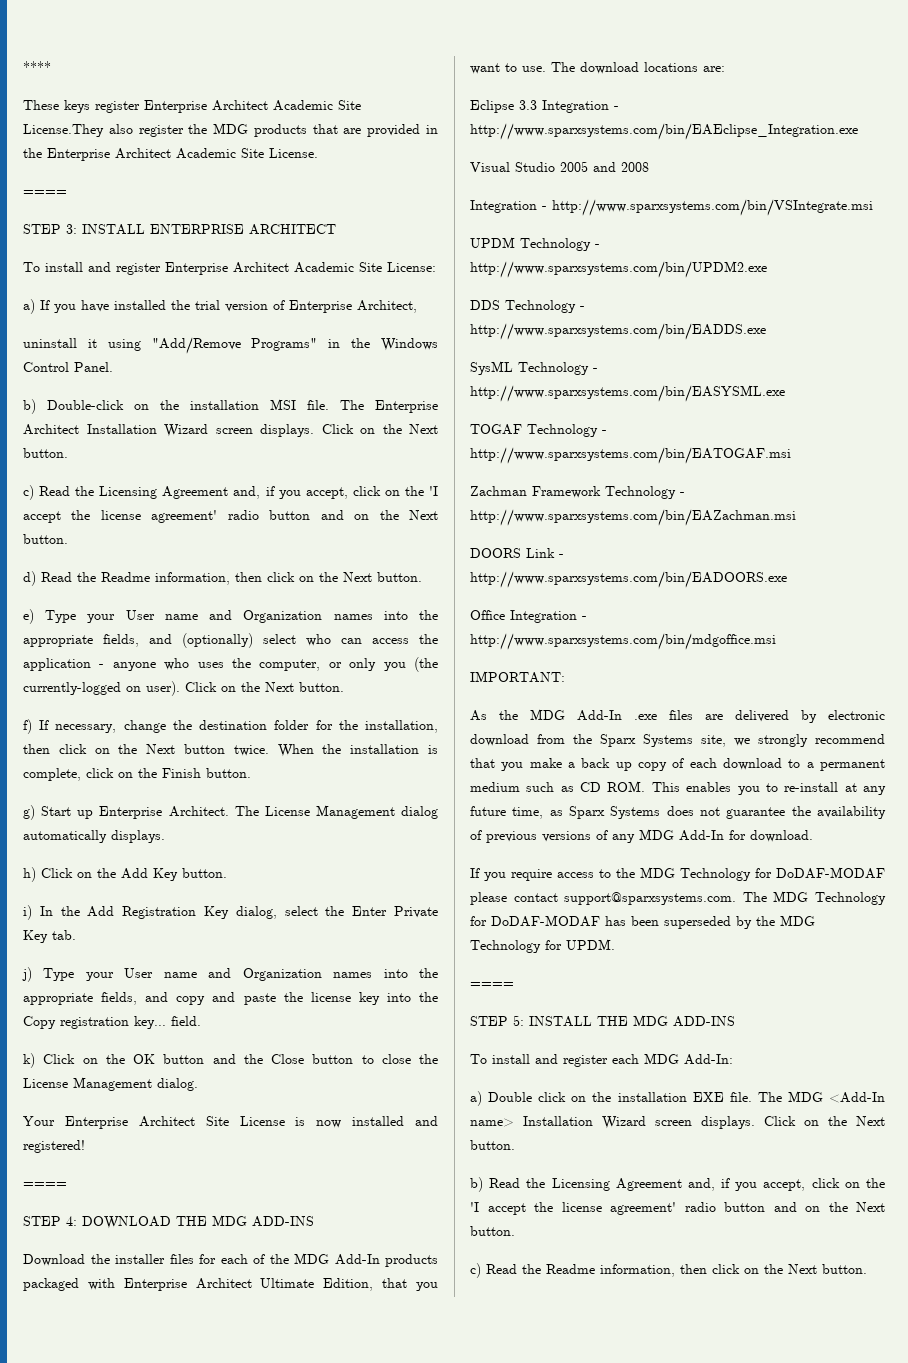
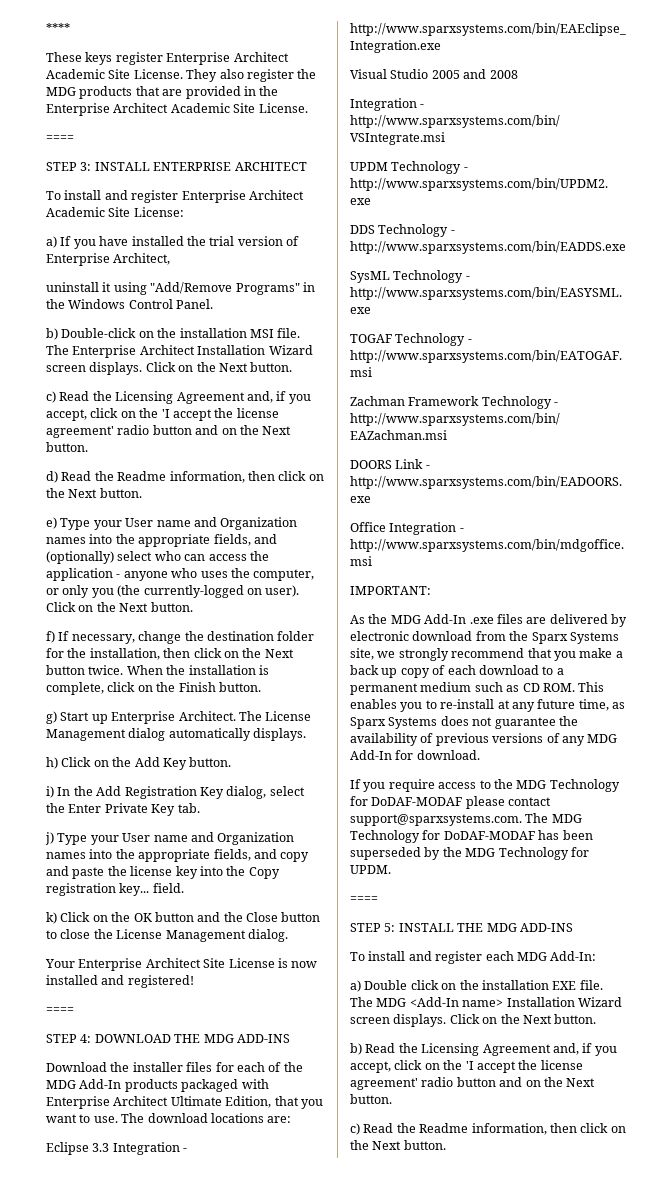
- These keys register Enterprise Architect Academic Site License.They also register the MDG products that are provided in the Enterprise Architect Academic Site License.
+ These keys register Enterprise Architect Academic Site License. They also register the MDG products that are provided in the Enterprise Architect Academic Site License.

